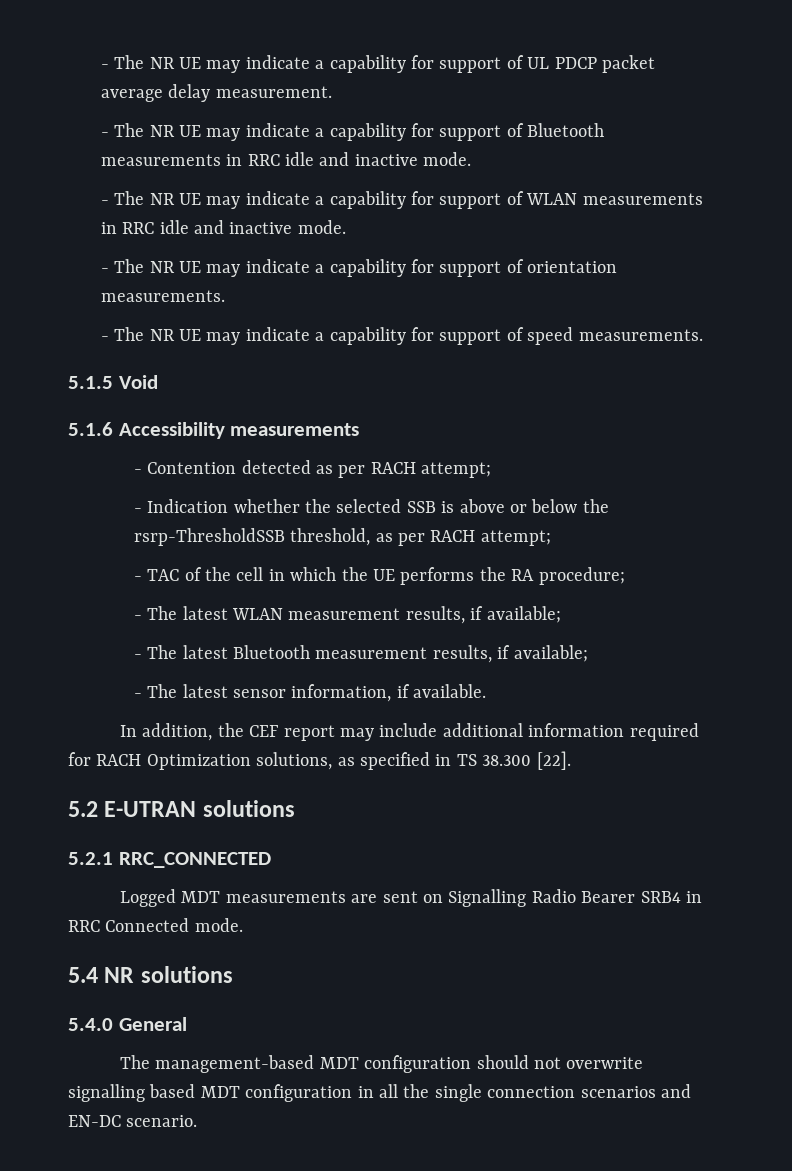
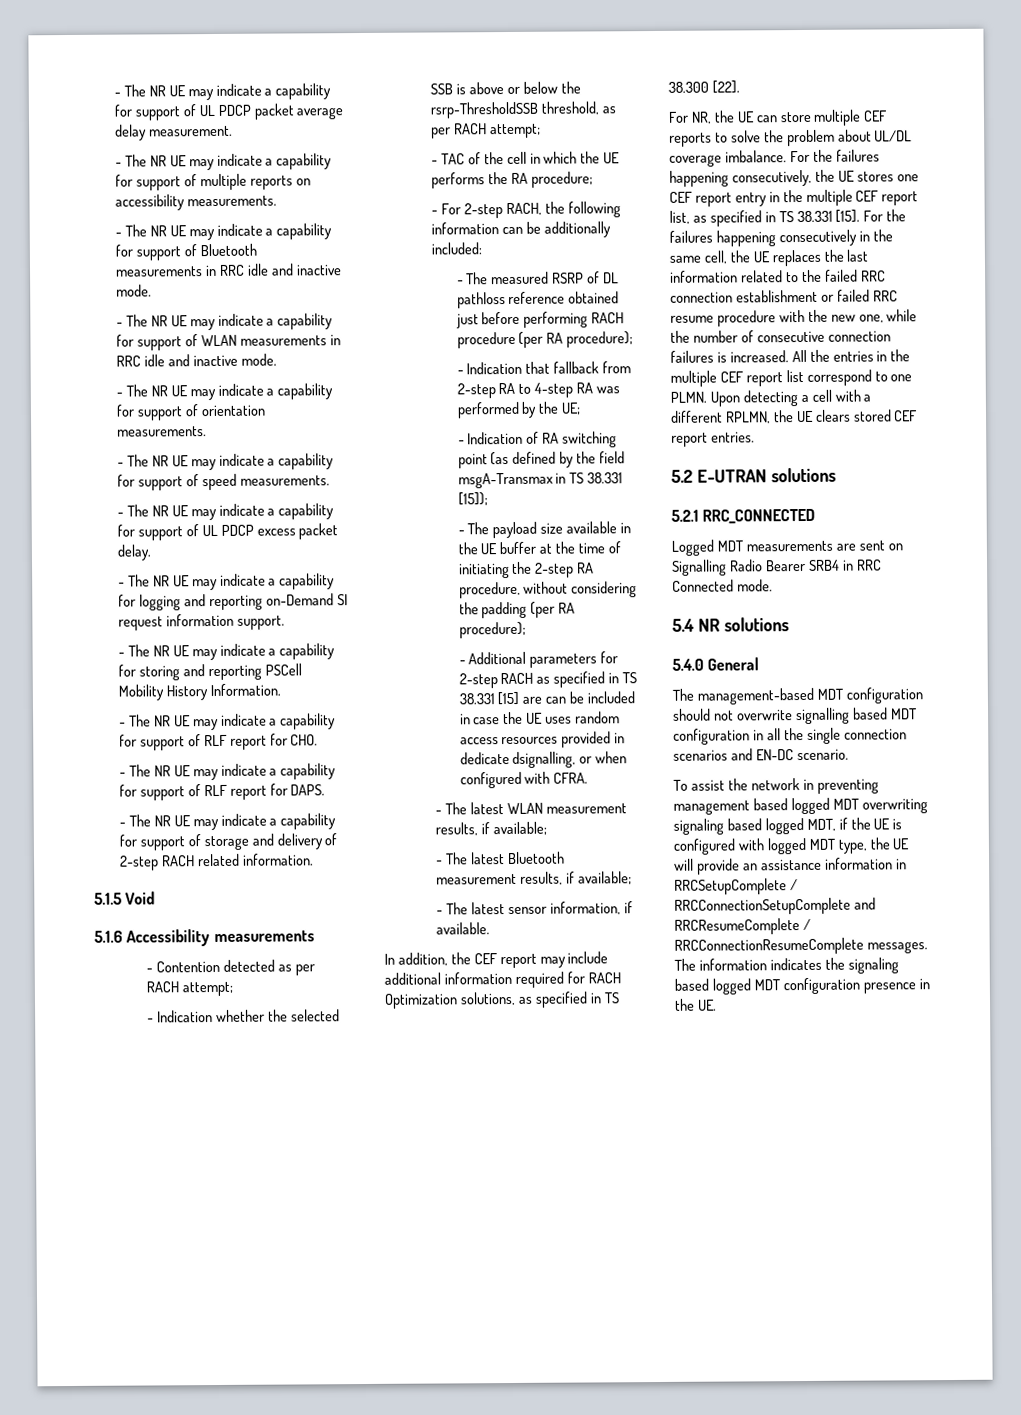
+ - The NR UE may indicate a capability for support of multiple reports on accessibility measurements.
+ - The NR UE may indicate a capability for support of UL PDCP excess packet delay.
+ - The NR UE may indicate a capability for logging and reporting on-Demand SI request information support.
+ - The NR UE may indicate a capability for storing and reporting PSCell Mobility History Information.
+ - The NR UE may indicate a capability for support of RLF report for CHO.
+ - The NR UE may indicate a capability for support of RLF report for DAPS.
+ - The NR UE may indicate a capability for support of storage and delivery of 2-step RACH related information.
+ - For 2-step RACH, the following information can be additionally included:
+ - The measured RSRP of DL pathloss reference obtained just before performing RACH procedure (per RA procedure);
+ - Indication that fallback from 2-step RA to 4-step RA was performed by the UE;
+ - Indication of RA switching point (as defined by the field msgA-Transmax in TS 38.331 [15]);
+ - The payload size available in the UE buffer at the time of initiating the 2-step RA procedure, without considering the padding (per RA procedure);
+ - Additional parameters for 2-step RACH as specified in TS 38.331 [15] are can be included in case the UE uses random access resources provided in dedicate dsignalling, or when configured with CFRA.
+ For NR, the UE can store multiple CEF reports to solve the problem about UL/DL coverage imbalance. For the failures happening consecutively, the UE stores one CEF report entry in the multiple CEF report list, as specified in TS 38.331 [15]. For the failures happening consecutively in the same cell, the UE replaces the last information related to the failed RRC connection establishment or failed RRC resume procedure with the new one, while the number of consecutive connection failures is increased. All the entries in the multiple CEF report list correspond to one PLMN. Upon detecting a cell with a different RPLMN, the UE clears stored CEF report entries.
+ To assist the network in preventing management based logged MDT overwriting signaling based logged MDT, if the UE is configured with logged MDT type, the UE will provide an assistance information in RRCSetupComplete / RRCConnectionSetupComplete and RRCResumeComplete / RRCConnectionResumeComplete messages. The information indicates the signaling based logged MDT configuration presence in the UE.

